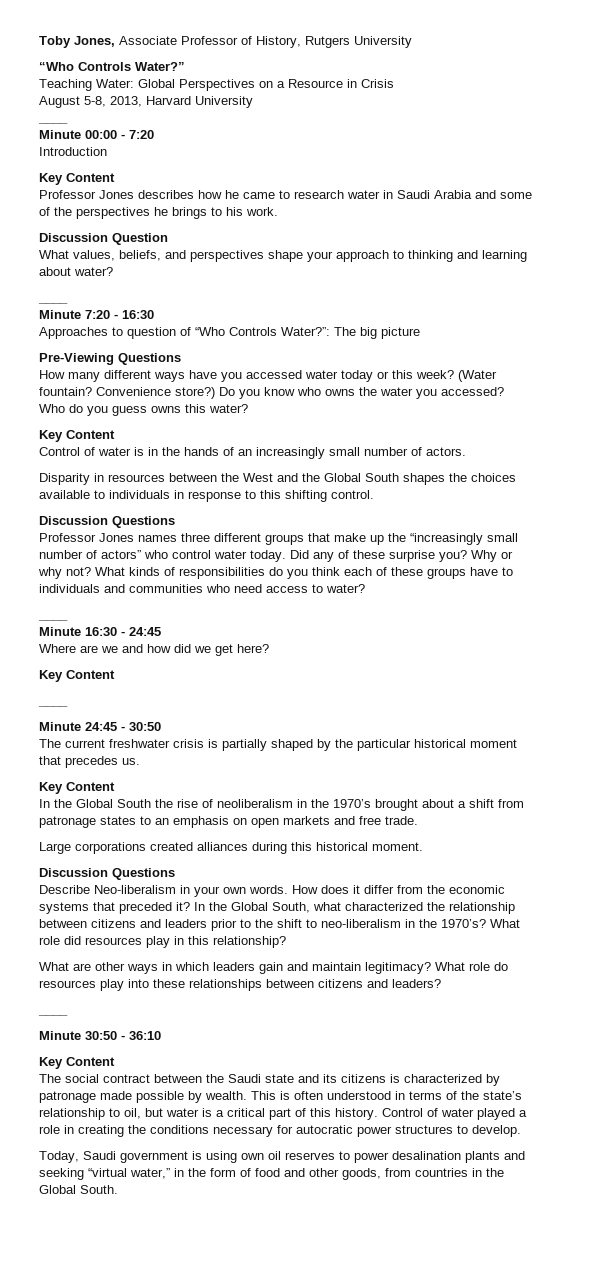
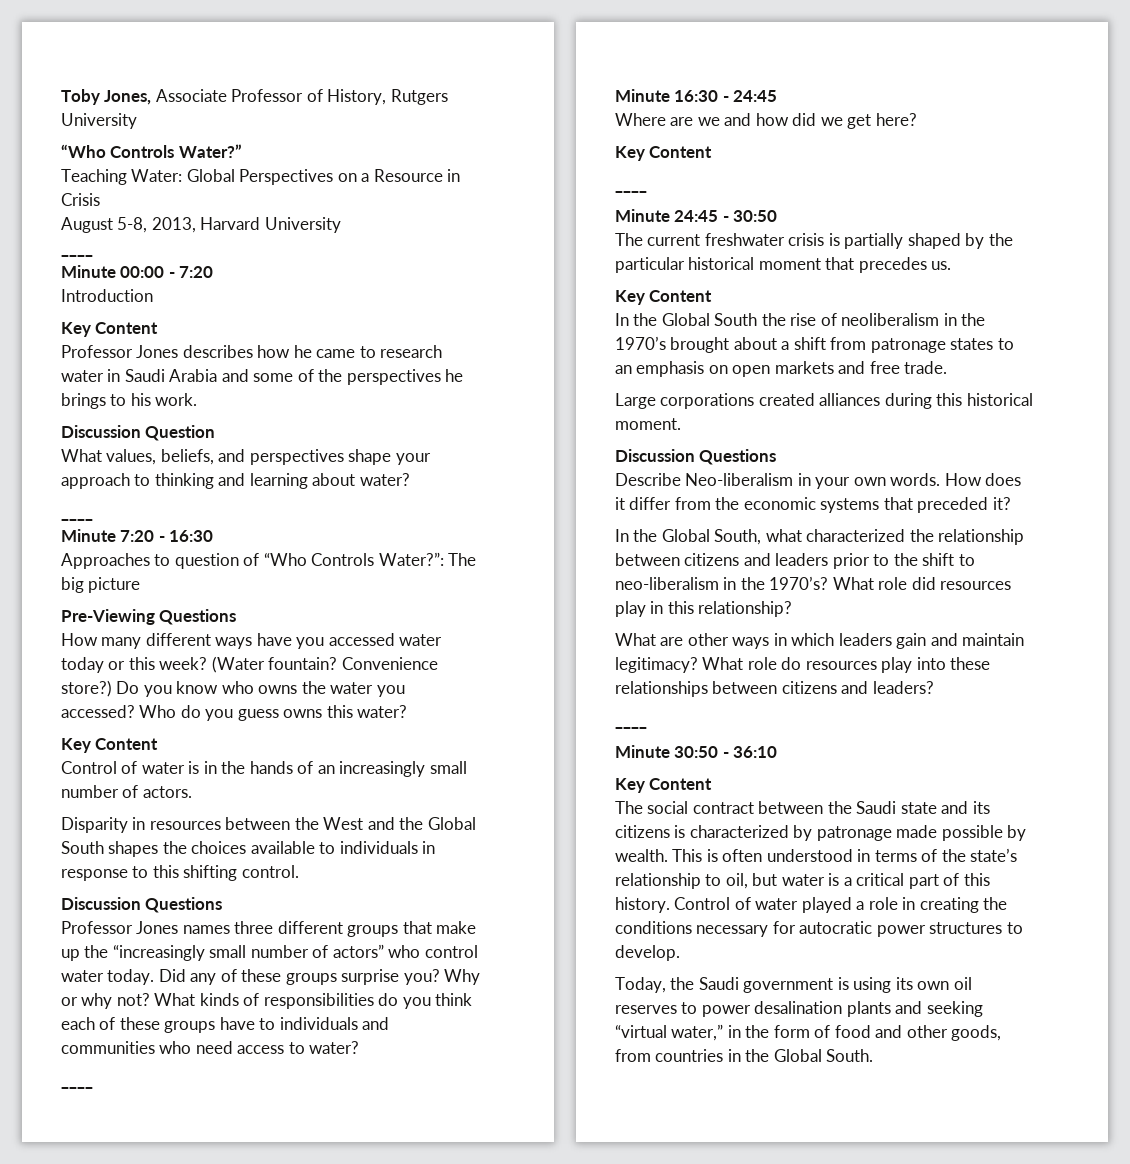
- Did any of these surprise you?
+ Did any of these groups surprise you?
- How does it differ from the economic systems that preceded it? In the Global South, what characterized the relationship between citizens and leaders prior to the shift to neo-liberalism in the 1970’s?
+ How does it differ from the economic systems that preceded it?
+ In the Global South, what characterized the relationship between citizens and leaders prior to the shift to neo-liberalism in the 1970’s?
- Today, Saudi government is using own oil reserves to power desalination plants and seeking “virtual water,” in the form of food and other goods, from countries in the Global South.
+ Today, the Saudi government is using its own oil reserves to power desalination plants and seeking “virtual water,” in the form of food and other goods, from countries in the Global South.

